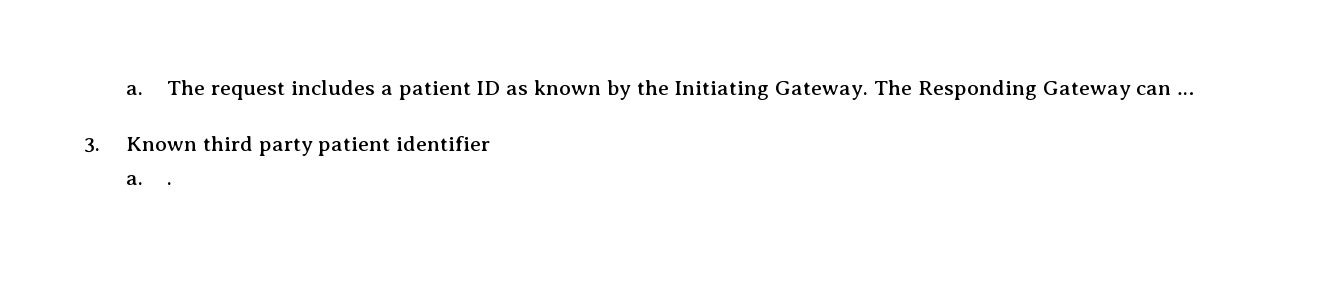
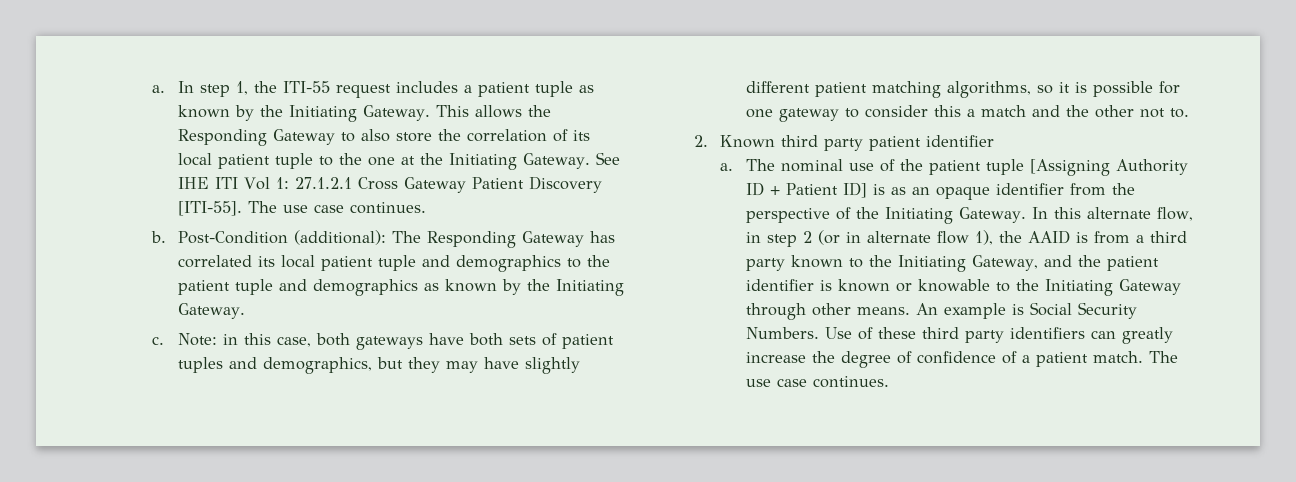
- a. The request includes a patient ID as known by the Initiating Gateway. The Responding Gateway can …
- 3. Known third party patient identifier
+ a. In step 1, the ITI-55 request includes a patient tuple as known by the Initiating Gateway. This allows the Responding Gateway to also store the correlation of its local patient tuple to the one at the Initiating Gateway. See IHE ITI Vol 1: 27.1.2.1 Cross Gateway Patient Discovery [ITI-55]. The use case continues.
+ b. Post-Condition (additional): The Responding Gateway has correlated its local patient tuple and demographics to the patient tuple and demographics as known by the Initiating Gateway.
+ c. Note: in this case, both gateways have both sets of patient tuples and demographics, but they may have slightly different patient matching algorithms, so it is possible for one gateway to consider this a match and the other not to.
+ 2. Known third party patient identifier
- a. .
+ a. The nominal use of the patient tuple [Assigning Authority ID + Patient ID] is as an opaque identifier from the perspective of the Initiating Gateway. In this alternate flow, in step 2 (or in alternate flow 1), the AAID is from a third party known to the Initiating Gateway, and the patient identifier is known or knowable to the Initiating Gateway through other means. An example is Social Security Numbers. Use of these third party identifiers can greatly increase the degree of confidence of a patient match. The use case continues.

